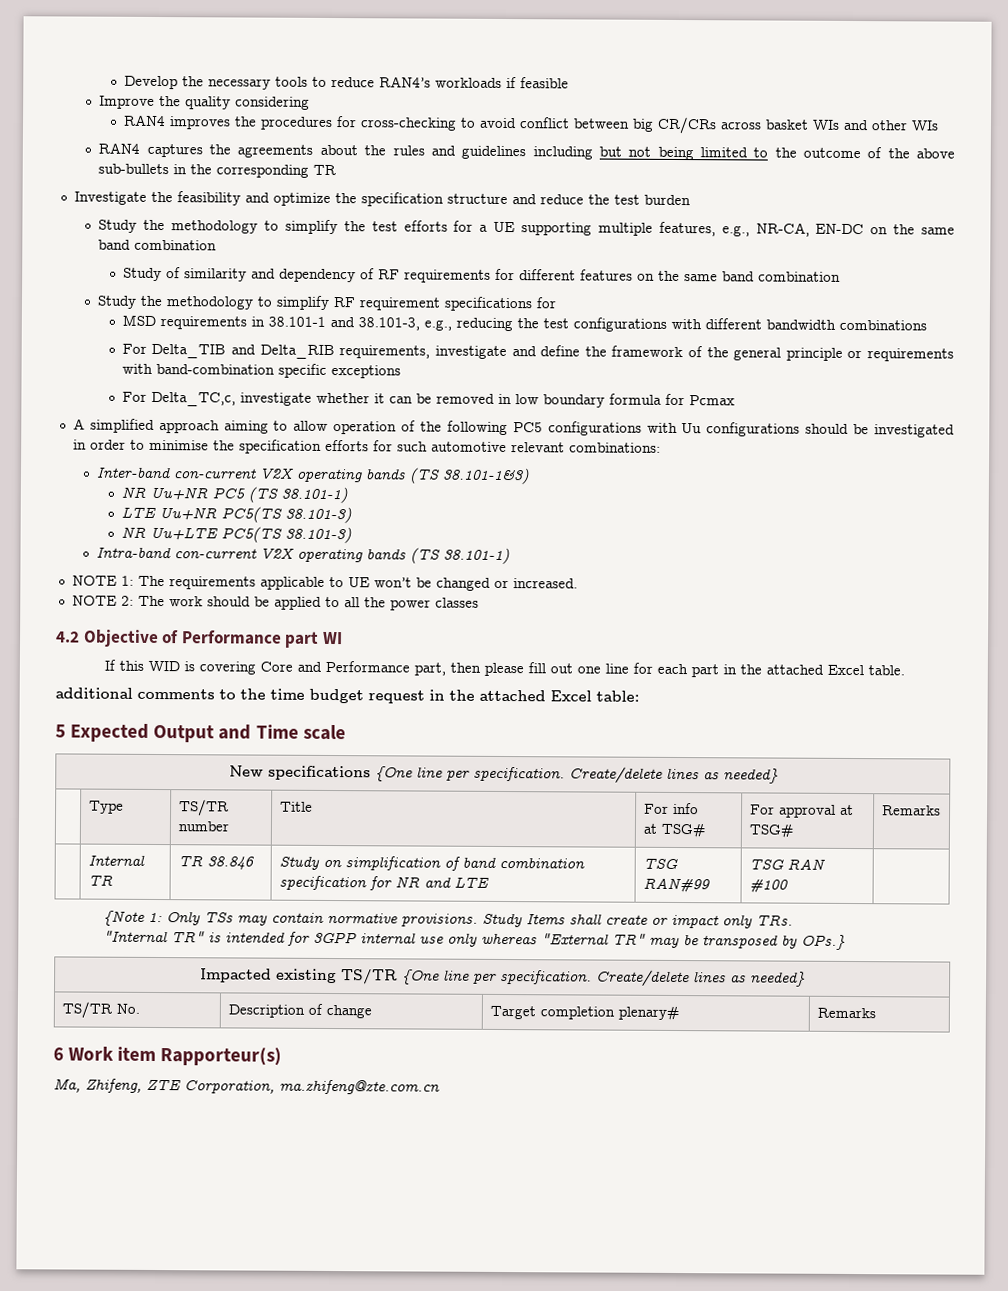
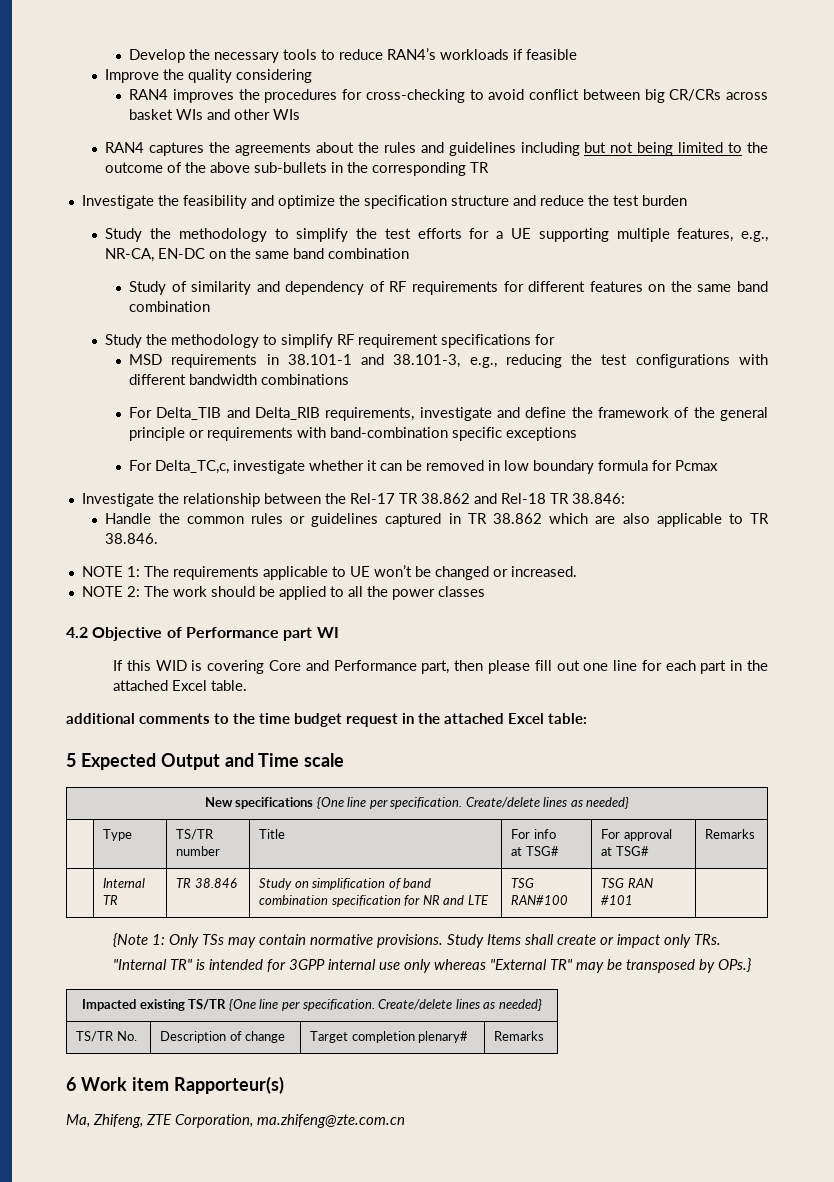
- A simplified approach aiming to allow operation of the following PC5 configurations with Uu configurations should be investigated in order to minimise the specification efforts for such automotive relevant combinations:
- Inter-band con-current V2X operating bands (TS 38.101-1&3)
- NR Uu+NR PC5 (TS 38.101-1)
- LTE Uu+NR PC5(TS 38.101-3)
- NR Uu+LTE PC5(TS 38.101-3)
- Intra-band con-current V2X operating bands (TS 38.101-1)
+ Investigate the relationship between the Rel-17 TR 38.862 and Rel-18 TR 38.846:
+ Handle the common rules or guidelines captured in TR 38.862 which are also applicable to TR 38.846.
- | Internal TR | TR 38.846 | Study on simplification of band combination specification for NR and LTE | TSG RAN#99 | TSG RAN #100 |
+ | Internal TR | TR 38.846 | Study on simplification of band combination specification for NR and LTE | TSG RAN#100 | TSG RAN #101 |

